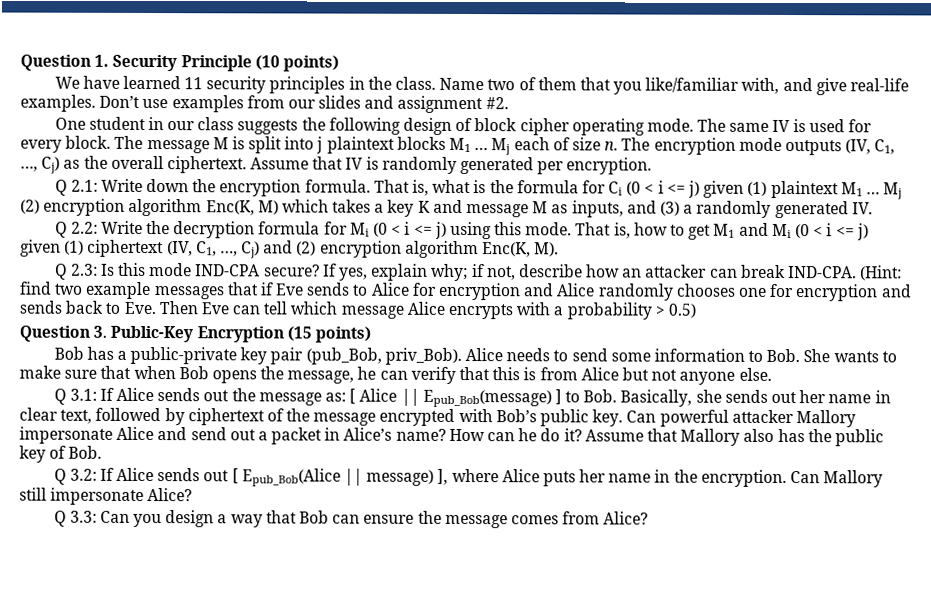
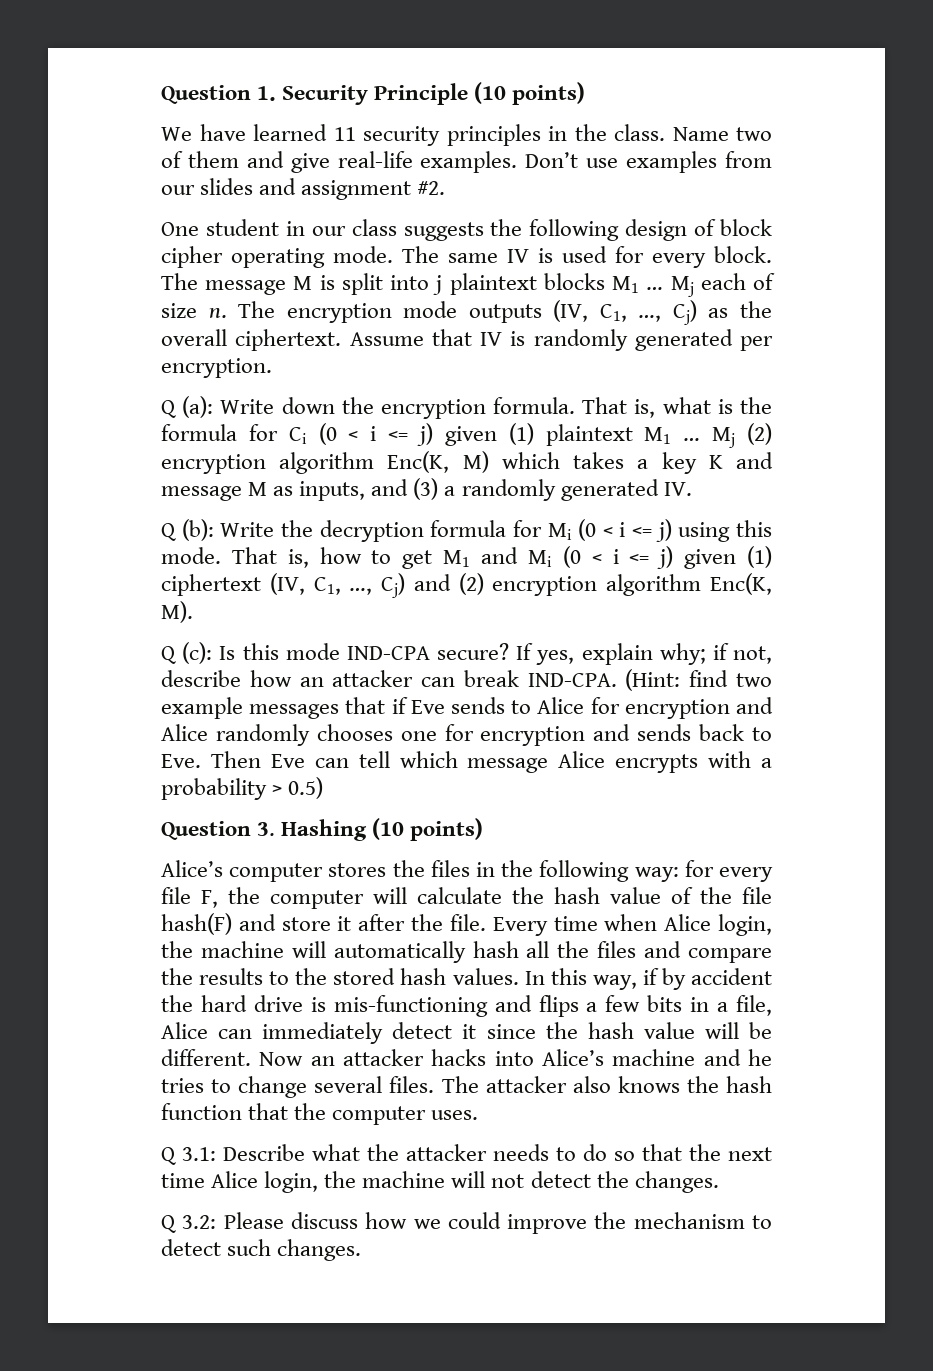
- Name two of them that you like/familiar with, and give real-life examples.
+ Name two of them and give real-life examples.
- Q 2.1: Write down the encryption formula.
+ Q (a): Write down the encryption formula.
- Q 2.2: Write the decryption formula for Mi (0 < i <= j) using this mode.
+ Q (b): Write the decryption formula for Mi (0 < i <= j) using this mode.
- Q 2.3: Is this mode IND-CPA secure?
+ Q (c): Is this mode IND-CPA secure?
- Question 3. Public-Key Encryption (15 points)
- Bob has a public-private key pair (pub_Bob, priv_Bob). Alice needs to send some information to Bob. She wants to make sure that when Bob opens the message, he can verify that this is from Alice but not anyone else.
- Q 3.1: If Alice sends out the message as: [ Alice || Epub_Bob(message) ] to Bob. Basically, she sends out her name in clear text, followed by ciphertext of the message encrypted with Bob’s public key. Can powerful attacker Mallory impersonate Alice and send out a packet in Alice’s name? How can he do it? Assume that Mallory also has the public key of Bob.
- Q 3.2: If Alice sends out [ Epub_Bob(Alice || message) ], where Alice puts her name in the encryption. Can Mallory still impersonate Alice?
- Q 3.3: Can you design a way that Bob can ensure the message comes from Alice?
+ Question 3. Hashing (10 points)
+ Alice’s computer stores the files in the following way: for every file F, the computer will calculate the hash value of the file hash(F) and store it after the file. Every time when Alice login, the machine will automatically hash all the files and compare the results to the stored hash values. In this way, if by accident the hard drive is mis-functioning and flips a few bits in a file, Alice can immediately detect it since the hash value will be different. Now an attacker hacks into Alice’s machine and he tries to change several files. The attacker also knows the hash function that the computer uses.
+ Q 3.1: Describe what the attacker needs to do so that the next time Alice login, the machine will not detect the changes.
+ Q 3.2: Please discuss how we could improve the mechanism to detect such changes.

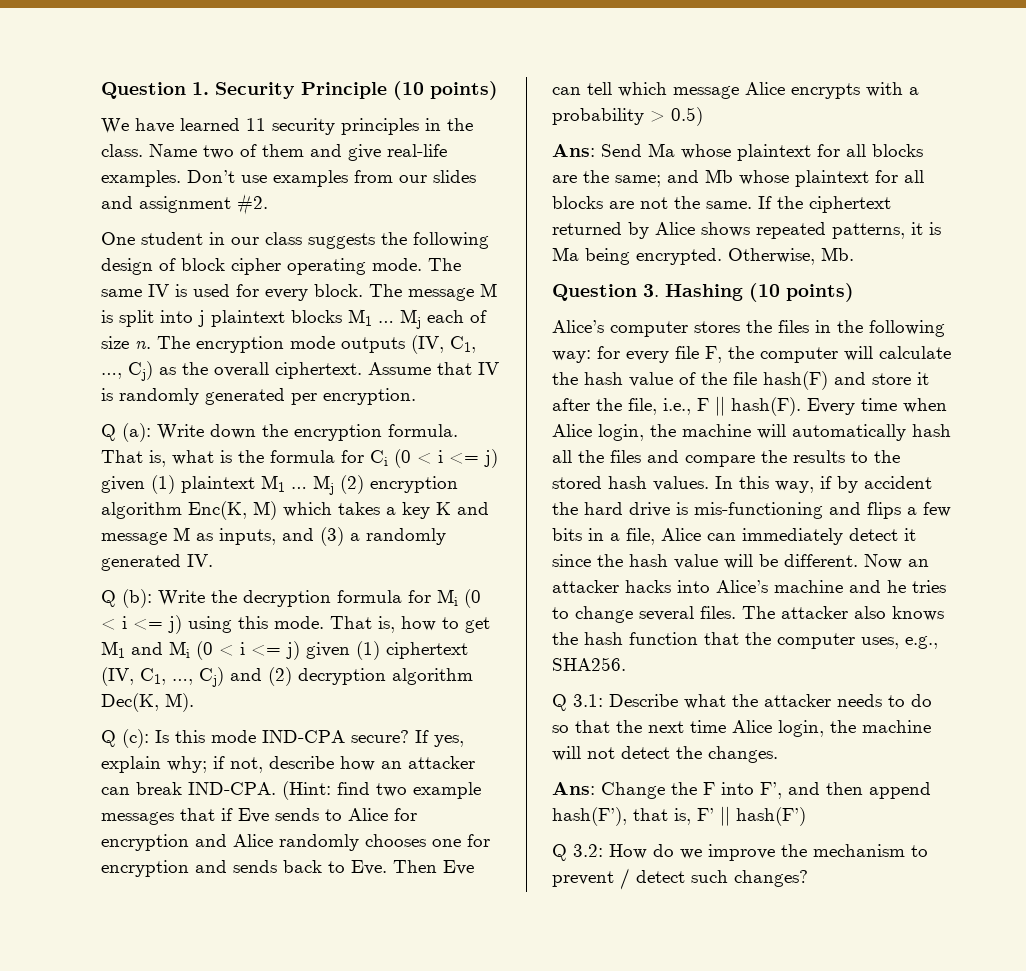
- That is, how to get M1 and Mi (0 < i <= j) given (1) ciphertext (IV, C1, …, Cj) and (2) encryption algorithm Enc(K, M).
+ That is, how to get M1 and Mi (0 < i <= j) given (1) ciphertext (IV, C1, …, Cj) and (2) decryption algorithm Dec(K, M).
+ Ans: Send Ma whose plaintext for all blocks are the same; and Mb whose plaintext for all blocks are not the same. If the ciphertext returned by Alice shows repeated patterns, it is Ma being encrypted. Otherwise, Mb.
- Alice’s computer stores the files in the following way: for every file F, the computer will calculate the hash value of the file hash(F) and store it after the file.
+ Alice’s computer stores the files in the following way: for every file F, the computer will calculate the hash value of the file hash(F) and store it after the file, i.e., F || hash(F).
- The attacker also knows the hash function that the computer uses.
+ The attacker also knows the hash function that the computer uses, e.g., SHA256.
- Q 3.2: Please discuss how we could improve the mechanism to detect such changes.
+ Ans: Change the F into F’, and then append hash(F’), that is, F’ || hash(F’)
+ Q 3.2: How do we improve the mechanism to prevent / detect such changes?

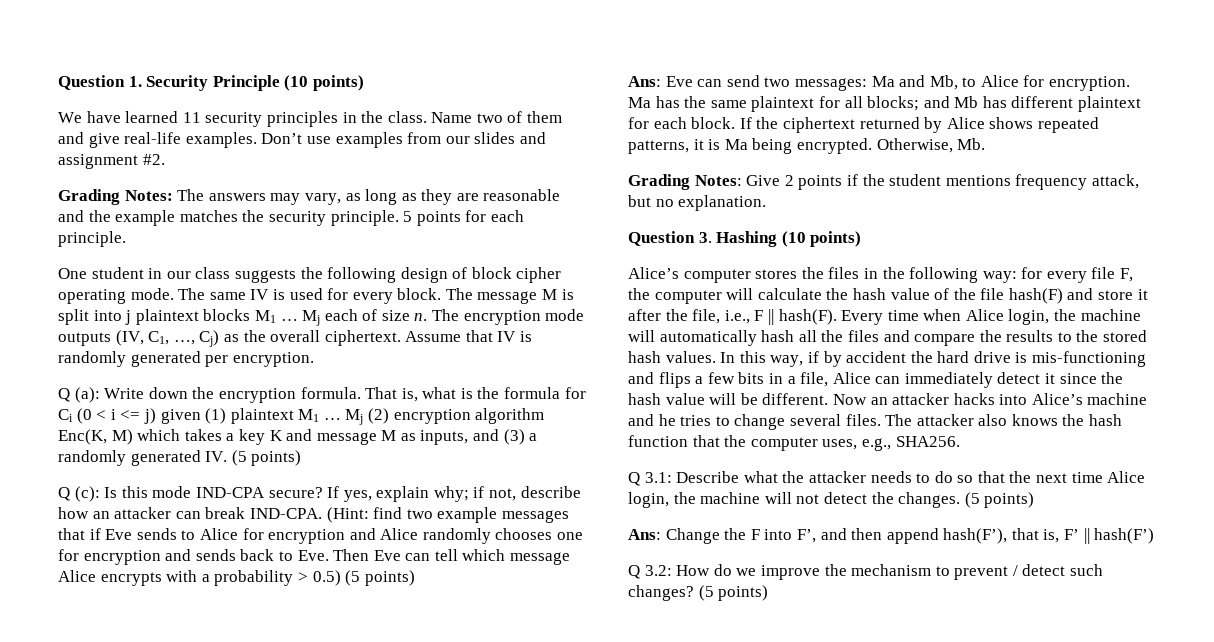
+ Grading Notes: The answers may vary, as long as they are reasonable and the example matches the security principle. 5 points for each principle.
- Mj (2) encryption algorithm Enc(K, M) which takes a key K and message M as inputs, and (3) a randomly generated IV.
- Q (b): Write the decryption formula for Mi (0 < i <= j) using this mode. That is, how to get M1 and Mi (0 < i <= j) given (1) ciphertext (IV, C1, …, Cj) and (2) decryption algorithm Dec(K, M).
+ Mj (2) encryption algorithm Enc(K, M) which takes a key K and message M as inputs, and (3) a randomly generated IV. (5 points)
- (Hint: find two example messages that if Eve sends to Alice for encryption and Alice randomly chooses one for encryption and sends back to Eve. Then Eve can tell which message Alice encrypts with a probability > 0.5)
- Ans: Send Ma whose plaintext for all blocks are the same; and Mb whose plaintext for all blocks are not the same.
+ (Hint: find two example messages that if Eve sends to Alice for encryption and Alice randomly chooses one for encryption and sends back to Eve. Then Eve can tell which message Alice encrypts with a probability > 0.5) (5 points)
+ Ans: Eve can send two messages: Ma and Mb, to Alice for encryption. Ma has the same plaintext for all blocks; and Mb has different plaintext for each block.
+ Grading Notes: Give 2 points if the student mentions frequency attack, but no explanation.
- Q 3.1: Describe what the attacker needs to do so that the next time Alice login, the machine will not detect the changes.
+ Q 3.1: Describe what the attacker needs to do so that the next time Alice login, the machine will not detect the changes. (5 points)
- Q 3.2: How do we improve the mechanism to prevent / detect such changes?
+ Q 3.2: How do we improve the mechanism to prevent / detect such changes? (5 points)

